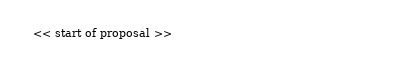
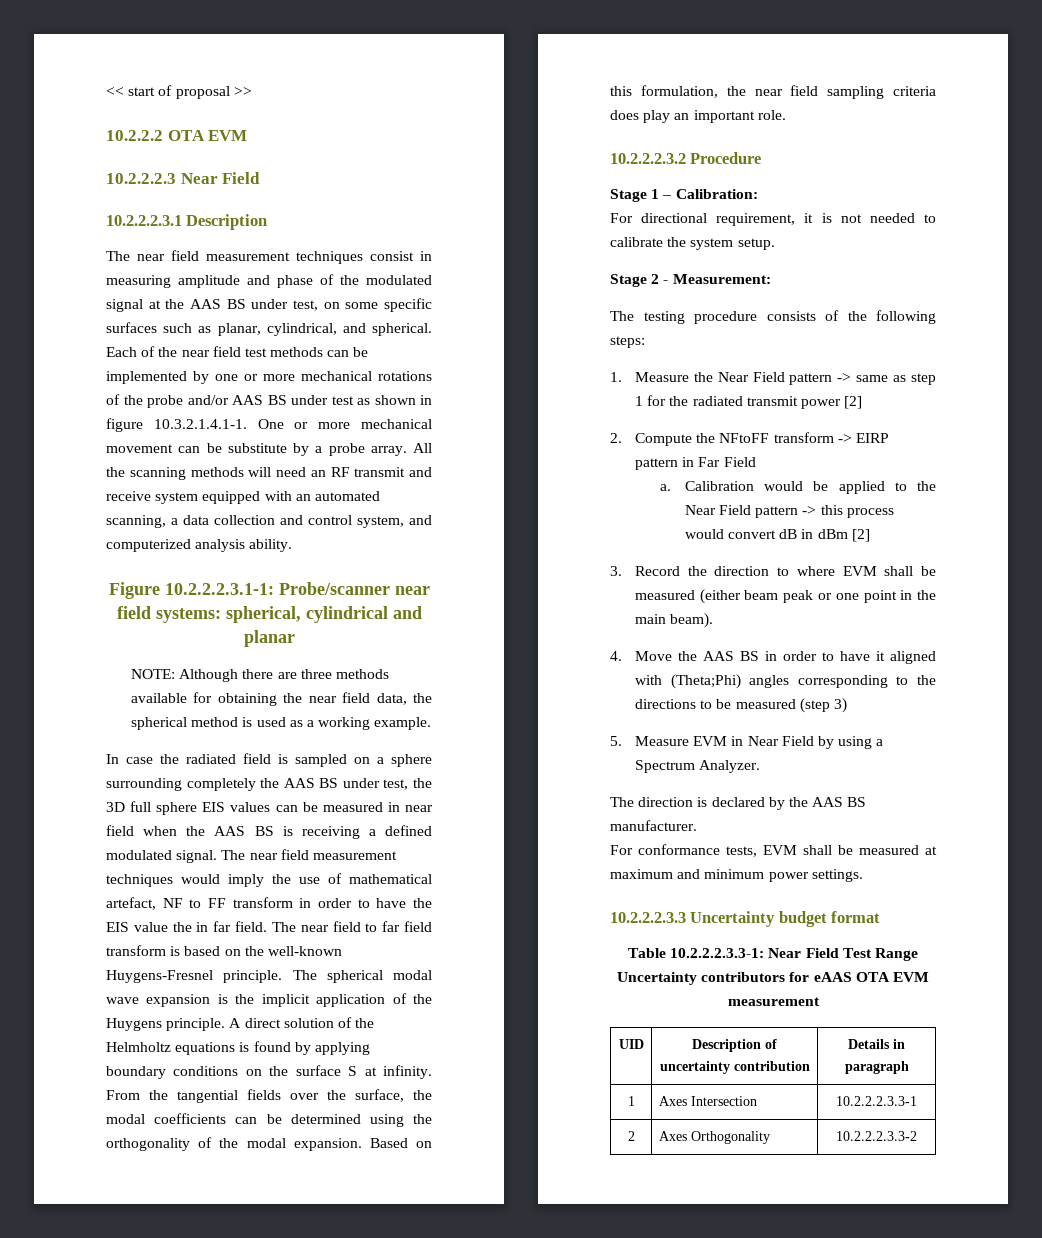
+ 10.2.2.2 OTA EVM
+ 10.2.2.2.3 Near Field
+ 10.2.2.2.3.1 Description
+ The near field measurement techniques consist in measuring amplitude and phase of the modulated signal at the AAS BS under test, on some specific surfaces such as planar, cylindrical, and spherical. Each of the near field test methods can be implemented by one or more mechanical rotations of the probe and/or AAS BS under test as shown in figure 10.3.2.1.4.1-1. One or more mechanical movement can be substitute by a probe array. All the scanning methods will need an RF transmit and receive system equipped with an automated scanning, a data collection and control system, and computerized analysis ability.
+ Figure 10.2.2.2.3.1-1: Probe/scanner near field systems: spherical, cylindrical and planar
+ NOTE: Although there are three methods available for obtaining the near field data, the spherical method is used as a working example.
+ In case the radiated field is sampled on a sphere surrounding completely the AAS BS under test, the 3D full sphere EIS values can be measured in near field when the AAS BS is receiving a defined modulated signal. The near field measurement techniques would imply the use of mathematical artefact, NF to FF transform in order to have the EIS value the in far field. The near field to far field transform is based on the well-known Huygens-Fresnel principle. The spherical modal wave expansion is the implicit application of the Huygens principle. A direct solution of the Helmholtz equations is found by applying boundary conditions on the surface S at infinity. From the tangential fields over the surface, the modal coefficients can be determined using the orthogonality of the modal expansion. Based on this formulation, the near field sampling criteria does play an important role.
+ 10.2.2.2.3.2 Procedure
+ Stage 1 – Calibration:
+ For directional requirement, it is not needed to calibrate the system setup.
+ Stage 2 - Measurement:
+ The testing procedure consists of the following steps:
+ 1. Measure the Near Field pattern -> same as step 1 for the radiated transmit power [2]
+ 2. Compute the NFtoFF transform -> EIRP pattern in Far Field
+ a. Calibration would be applied to the Near Field pattern -> this process would convert dB in dBm [2]
+ 3. Record the direction to where EVM shall be measured (either beam peak or one point in the main beam).
+ 4. Move the AAS BS in order to have it aligned with (Theta;Phi) angles corresponding to the directions to be measured (step 3)
+ 5. Measure EVM in Near Field by using a Spectrum Analyzer.
+ The direction is declared by the AAS BS manufacturer.
+ For conformance tests, EVM shall be measured at maximum and minimum power settings.
+ 10.2.2.2.3.3 Uncertainty budget format
+ Table 10.2.2.2.3.3-1: Near Field Test Range Uncertainty contributors for eAAS OTA EVM measurement
+ UID | Description of uncertainty contribution | Details in paragraph
+ 1 | Axes Intersection | 10.2.2.2.3.3-1
+ 2 | Axes Orthogonality | 10.2.2.2.3.3-2

